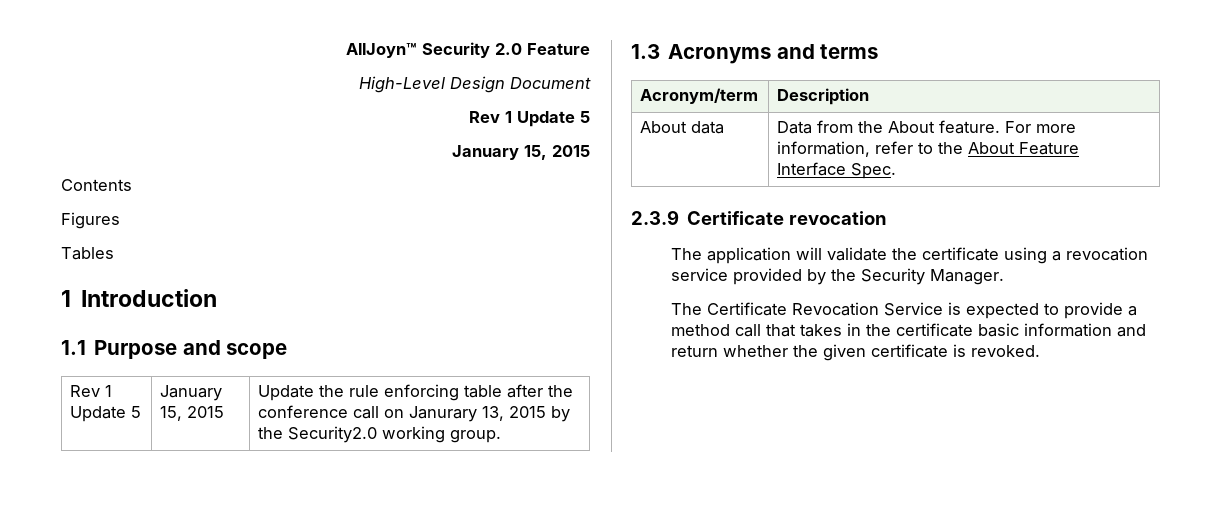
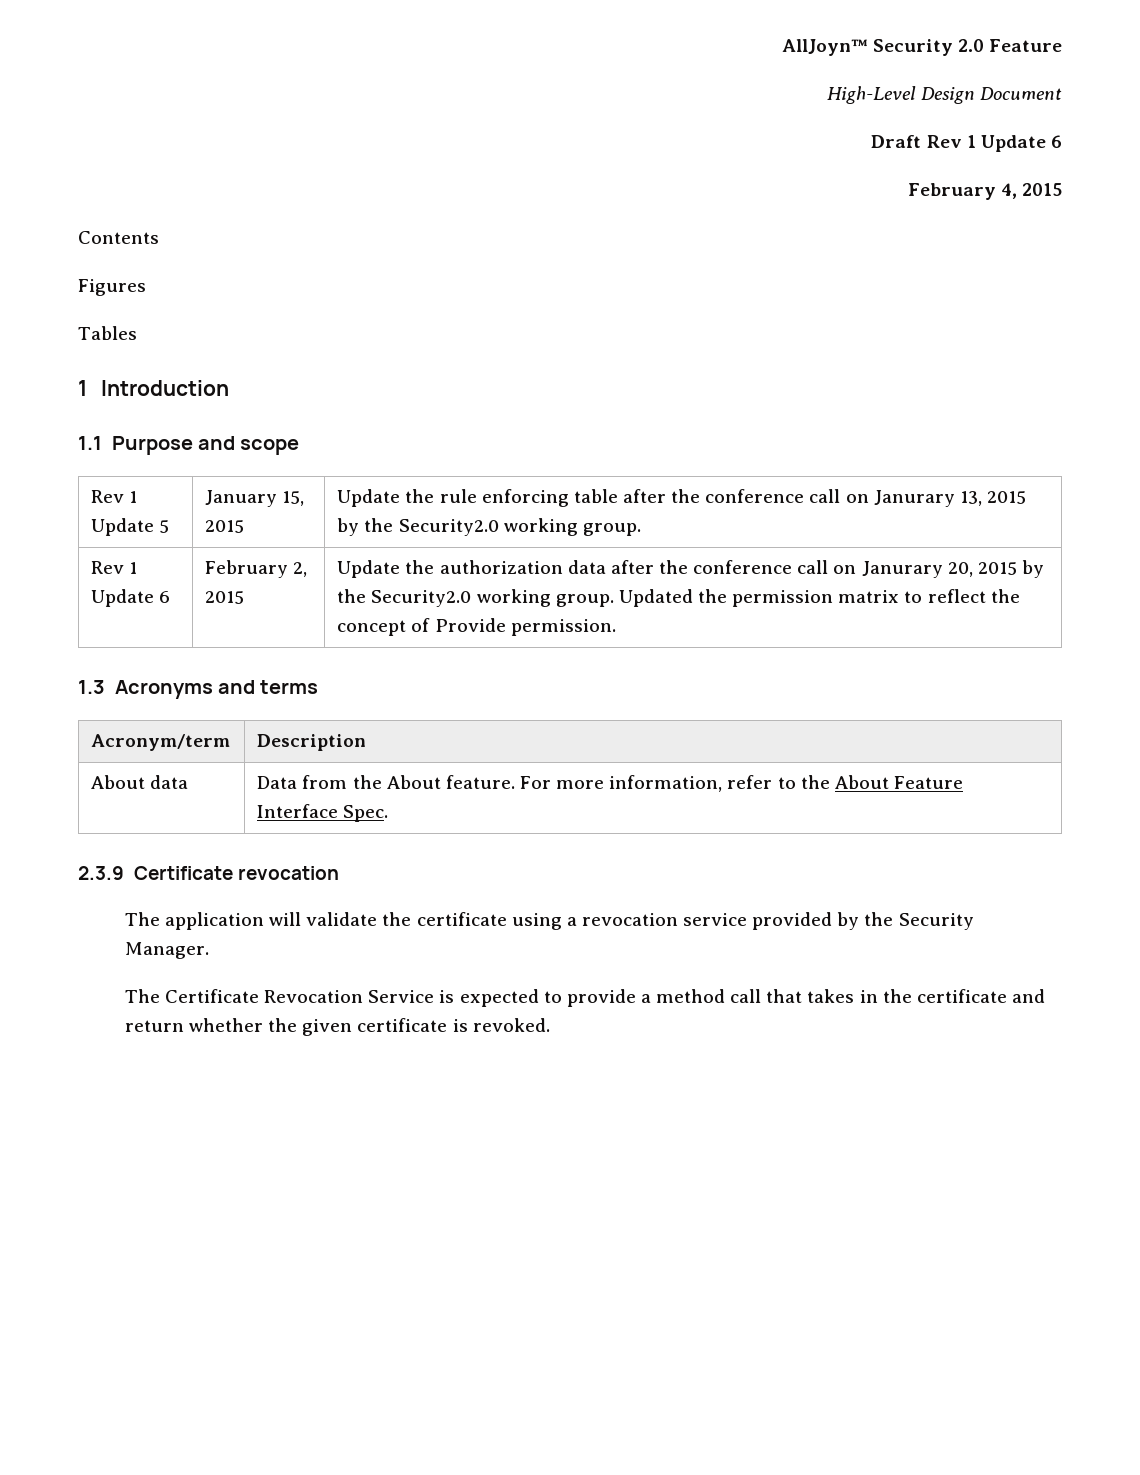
  High-Level Design Document
- Rev 1 Update 5
- January 15, 2015
+ Draft Rev 1 Update 6
+ February 4, 2015
+ Rev 1 Update 6 | February 2, 2015 | Update the authorization data after the conference call on Janurary 20, 2015 by the Security2.0 working group. Updated the permission matrix to reflect the concept of Provide permission.
- The Certificate Revocation Service is expected to provide a method call that takes in the certificate basic information and return whether the given certificate is revoked.
+ The Certificate Revocation Service is expected to provide a method call that takes in the certificate and return whether the given certificate is revoked.

